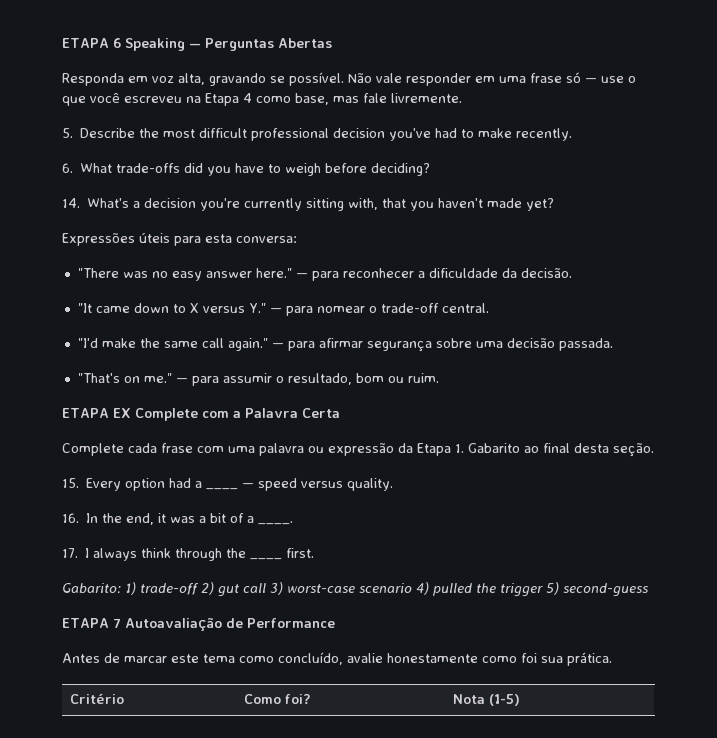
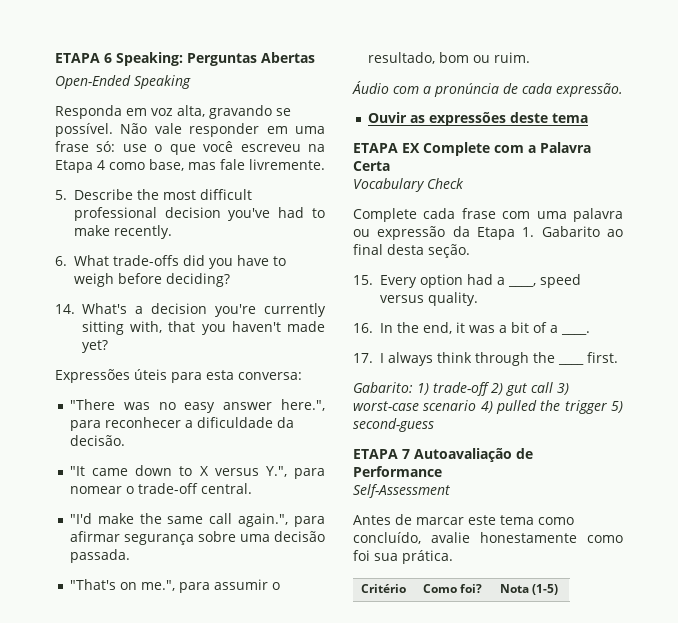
- ETAPA 6 Speaking — Perguntas Abertas
+ ETAPA 6 Speaking: Perguntas Abertas
+ Open-Ended Speaking
- Não vale responder em uma frase só — use o que você escreveu na Etapa 4 como base, mas fale livremente.
+ Não vale responder em uma frase só: use o que você escreveu na Etapa 4 como base, mas fale livremente.
- "There was no easy answer here." — para reconhecer a dificuldade da decisão.
+ "There was no easy answer here.", para reconhecer a dificuldade da decisão.
- "It came down to X versus Y." — para nomear o trade-off central.
+ "It came down to X versus Y.", para nomear o trade-off central.
- "I'd make the same call again." — para afirmar segurança sobre uma decisão passada.
+ "I'd make the same call again.", para afirmar segurança sobre uma decisão passada.
- "That's on me." — para assumir o resultado, bom ou ruim.
+ "That's on me.", para assumir o resultado, bom ou ruim.
+ Áudio com a pronúncia de cada expressão.
+ Ouvir as expressões deste tema
+ Vocabulary Check
- 15. Every option had a ____ — speed versus quality.
+ 15. Every option had a ____, speed versus quality.
+ Self-Assessment

